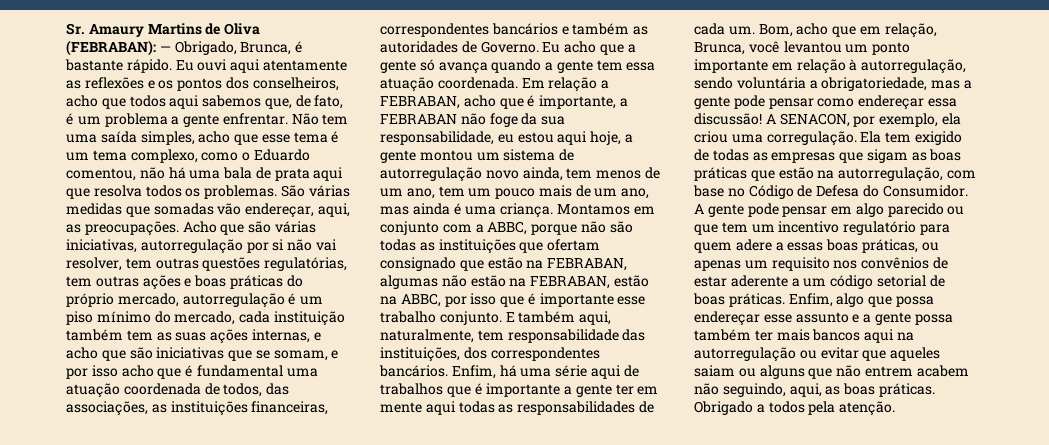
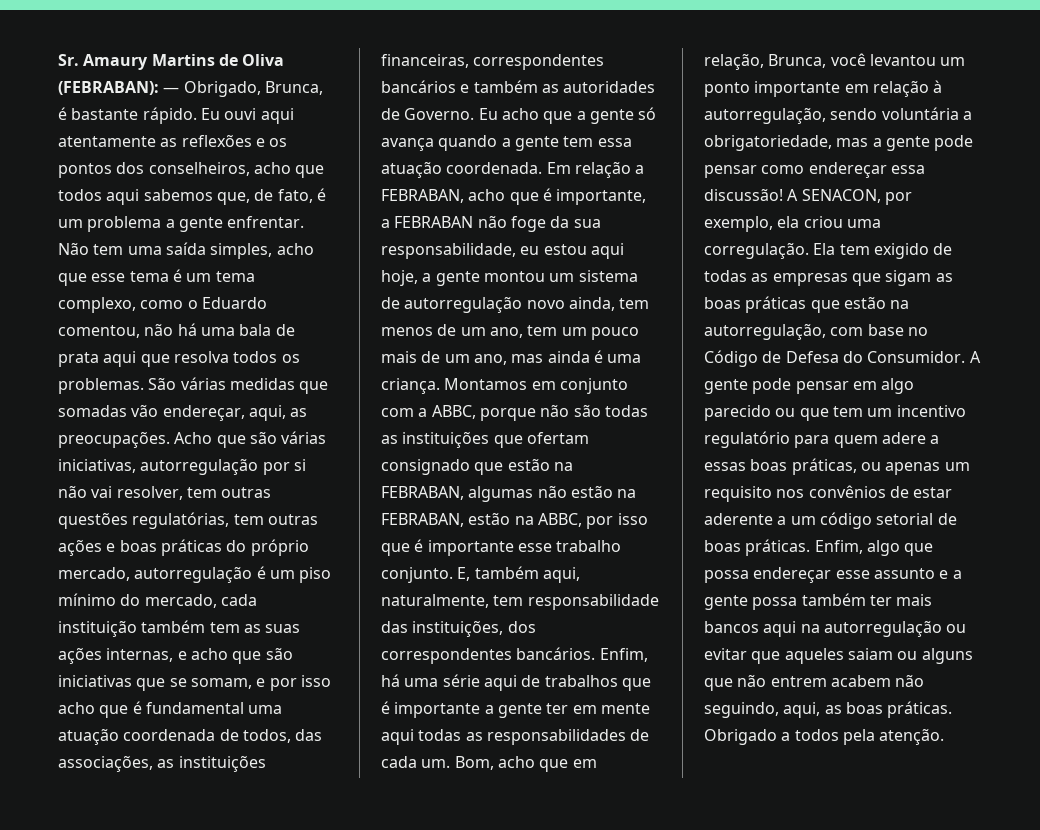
- E também aqui, naturalmente, tem responsabilidade das instituições, dos correspondentes bancários.
+ E, também aqui, naturalmente, tem responsabilidade das instituições, dos correspondentes bancários.

